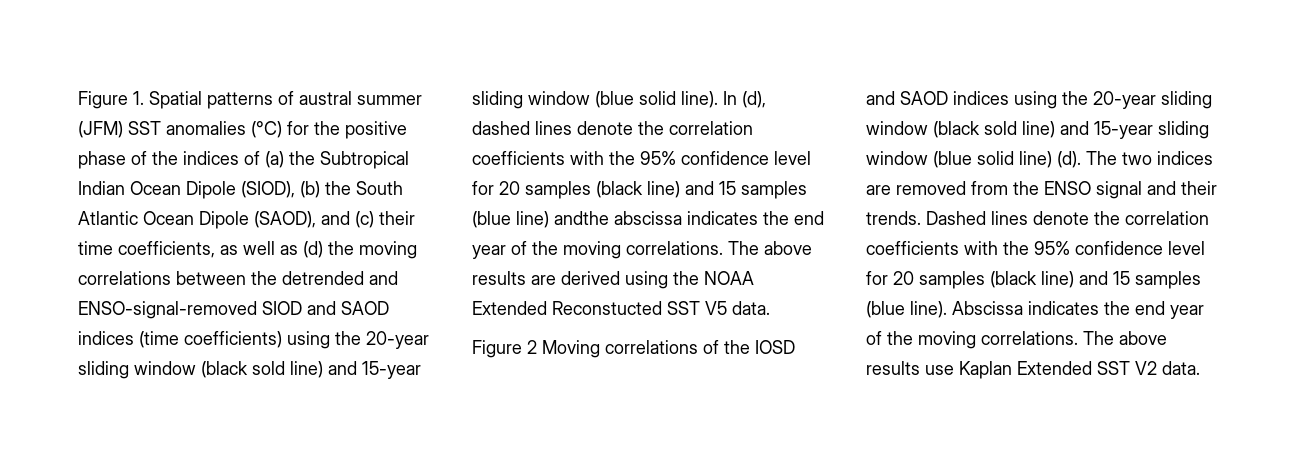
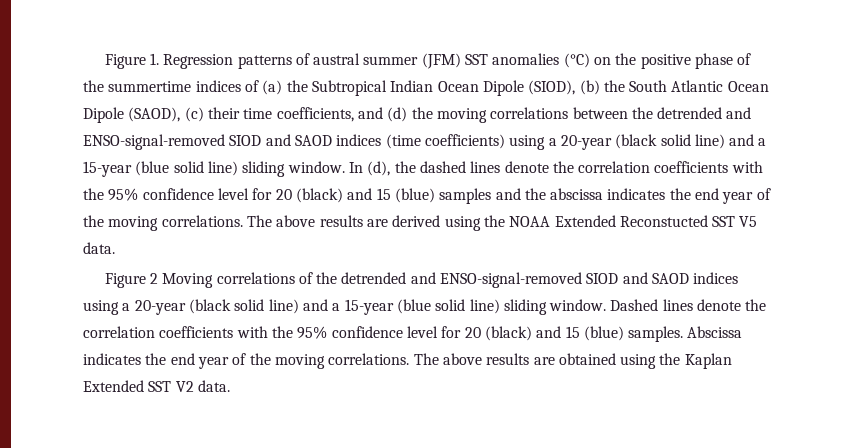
- Figure 1. Spatial patterns of austral summer (JFM) SST anomalies (°C) for the positive phase of the indices of (a) the Subtropical Indian Ocean Dipole (SIOD), (b) the South Atlantic Ocean Dipole (SAOD), and (c) their time coefficients, as well as (d) the moving correlations between the detrended and ENSO-signal-removed SIOD and SAOD indices (time coefficients) using the 20-year sliding window (black sold line) and 15-year sliding window (blue solid line).
+ Figure 1. Regression patterns of austral summer (JFM) SST anomalies (°C) on the positive phase of the summertime indices of (a) the Subtropical Indian Ocean Dipole (SIOD), (b) the South Atlantic Ocean Dipole (SAOD), (c) their time coefficients, and (d) the moving correlations between the detrended and ENSO-signal-removed SIOD and SAOD indices (time coefficients) using a 20-year (black solid line) and a 15-year (blue solid line) sliding window.
- In (d), dashed lines denote the correlation coefficients with the 95% confidence level for 20 samples (black line) and 15 samples (blue line) andthe abscissa indicates the end year of the moving correlations.
+ In (d), the dashed lines denote the correlation coefficients with the 95% confidence level for 20 (black) and 15 (blue) samples and the abscissa indicates the end year of the moving correlations.
- Figure 2 Moving correlations of the IOSD and SAOD indices using the 20-year sliding window (black sold line) and 15-year sliding window (blue solid line) (d). The two indices are removed from the ENSO signal and their trends.
+ Figure 2 Moving correlations of the detrended and ENSO-signal-removed SIOD and SAOD indices using a 20-year (black solid line) and a 15-year (blue solid line) sliding window.
- Dashed lines denote the correlation coefficients with the 95% confidence level for 20 samples (black line) and 15 samples (blue line).
+ Dashed lines denote the correlation coefficients with the 95% confidence level for 20 (black) and 15 (blue) samples.
- The above results use Kaplan Extended SST V2 data.
+ The above results are obtained using the Kaplan Extended SST V2 data.

